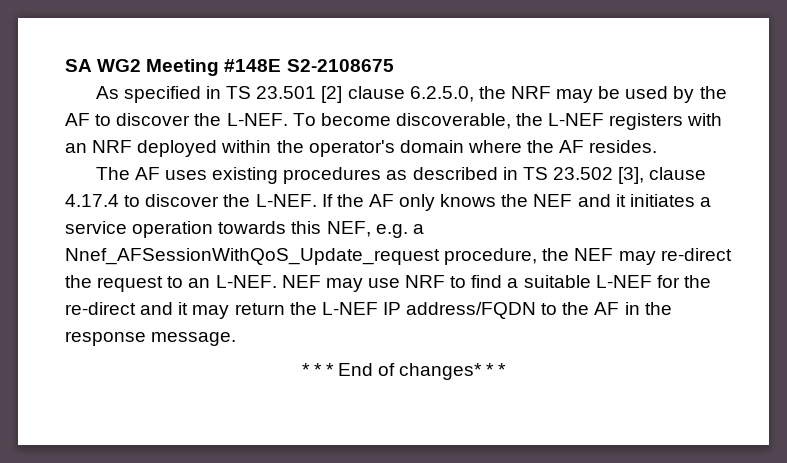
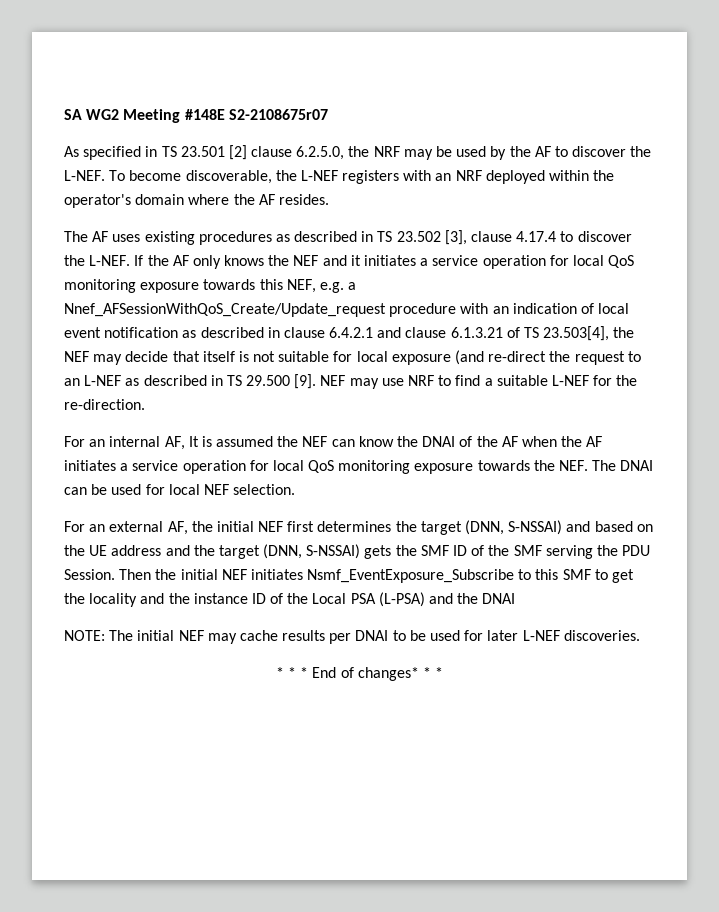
- SA WG2 Meeting #148E S2-2108675
+ SA WG2 Meeting #148E S2-2108675r07
- If the AF only knows the NEF and it initiates a service operation towards this NEF, e.g. a Nnef_AFSessionWithQoS_Update_request procedure, the NEF may re-direct the request to an L-NEF.
+ If the AF only knows the NEF and it initiates a service operation for local QoS monitoring exposure towards this NEF, e.g. a Nnef_AFSessionWithQoS_Create/Update_request procedure with an indication of local event notification as described in clause 6.4.2.1 and clause 6.1.3.21 of TS 23.503[4], the NEF may decide that itself is not suitable for local exposure (and re-direct the request to an L-NEF as described in TS 29.500 [9].
- NEF may use NRF to find a suitable L-NEF for the re-direct and it may return the L-NEF IP address/FQDN to the AF in the response message.
+ NEF may use NRF to find a suitable L-NEF for the re-direction.
+ For an internal AF, It is assumed the NEF can know the DNAI of the AF when the AF initiates a service operation for local QoS monitoring exposure towards the NEF. The DNAI can be used for local NEF selection.
+ For an external AF, the initial NEF first determines the target (DNN, S-NSSAI) and based on the UE address and the target (DNN, S-NSSAI) gets the SMF ID of the SMF serving the PDU Session. Then the initial NEF initiates Nsmf_EventExposure_Subscribe to this SMF to get the locality and the instance ID of the Local PSA (L-PSA) and the DNAI
+ NOTE: The initial NEF may cache results per DNAI to be used for later L-NEF discoveries.

